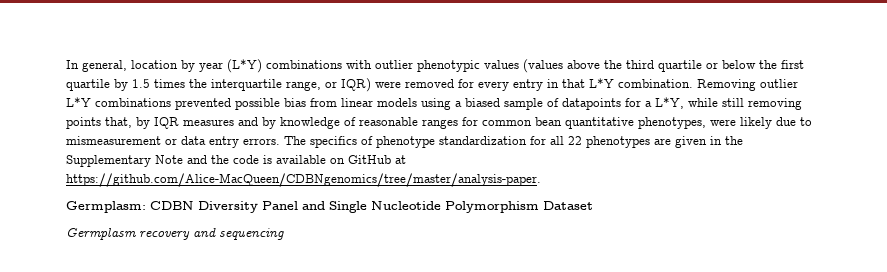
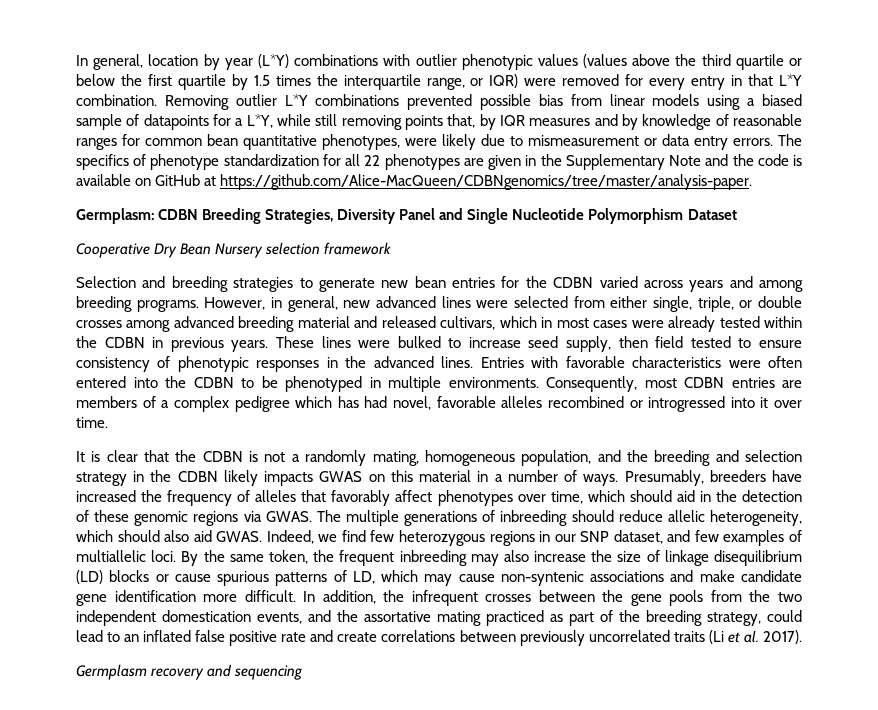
- Germplasm: CDBN Diversity Panel and Single Nucleotide Polymorphism Dataset
+ Germplasm: CDBN Breeding Strategies, Diversity Panel and Single Nucleotide Polymorphism Dataset
+ Cooperative Dry Bean Nursery selection framework
+ Selection and breeding strategies to generate new bean entries for the CDBN varied across years and among breeding programs. However, in general, new advanced lines were selected from either single, triple, or double crosses among advanced breeding material and released cultivars, which in most cases were already tested within the CDBN in previous years. These lines were bulked to increase seed supply, then field tested to ensure consistency of phenotypic responses in the advanced lines. Entries with favorable characteristics were often entered into the CDBN to be phenotyped in multiple environments. Consequently, most CDBN entries are members of a complex pedigree which has had novel, favorable alleles recombined or introgressed into it over time.
+ It is clear that the CDBN is not a randomly mating, homogeneous population, and the breeding and selection strategy in the CDBN likely impacts GWAS on this material in a number of ways. Presumably, breeders have increased the frequency of alleles that favorably affect phenotypes over time, which should aid in the detection of these genomic regions via GWAS. The multiple generations of inbreeding should reduce allelic heterogeneity, which should also aid GWAS. Indeed, we find few heterozygous regions in our SNP dataset, and few examples of multiallelic loci. By the same token, the frequent inbreeding may also increase the size of linkage disequilibrium (LD) blocks or cause spurious patterns of LD, which may cause non-syntenic associations and make candidate gene identification more difficult. In addition, the infrequent crosses between the gene pools from the two independent domestication events, and the assortative mating practiced as part of the breeding strategy, could lead to an inflated false positive rate and create correlations between previously uncorrelated traits (Li et al. 2017).

